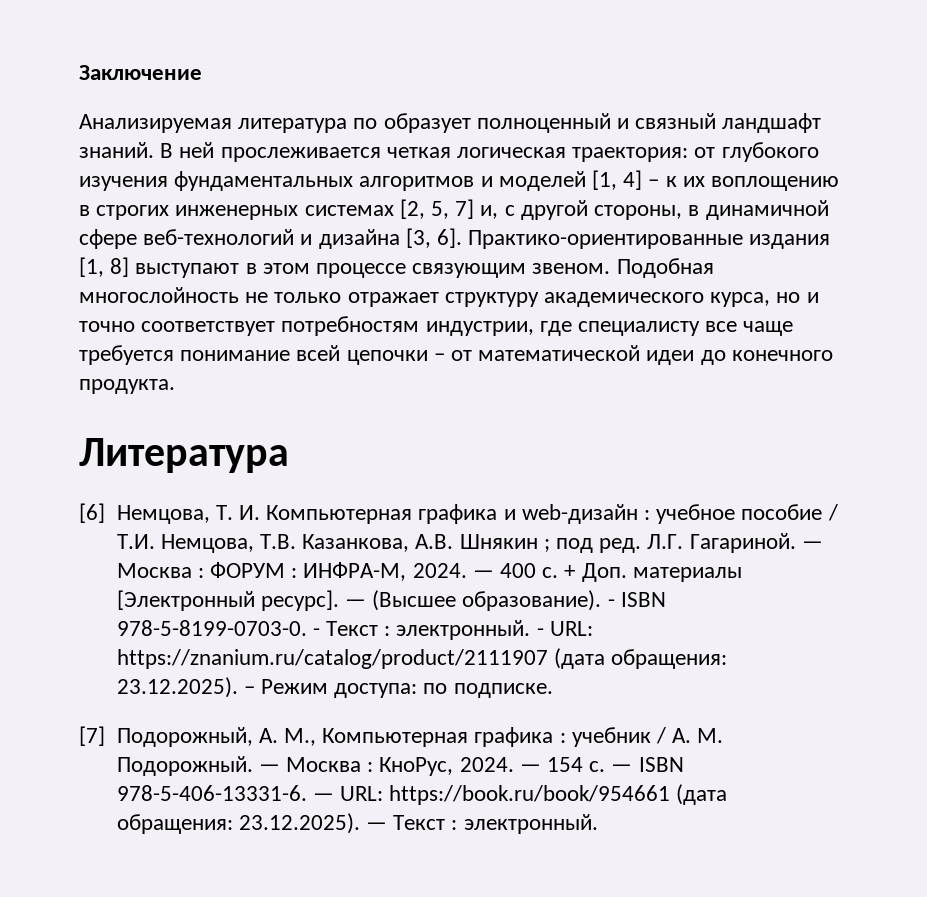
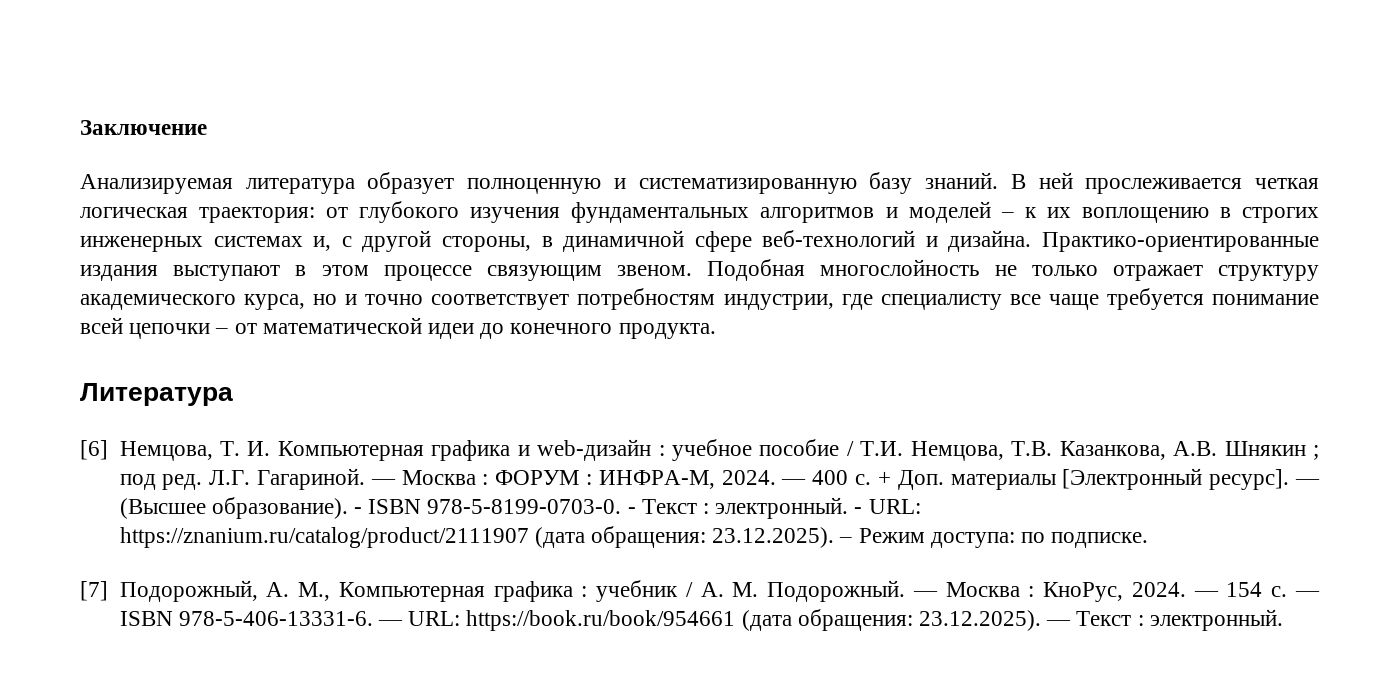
- Анализируемая литература по образует полноценный и связный ландшафт знаний.
+ Анализируемая литература образует полноценную и систематизированную базу знаний.
- В ней прослеживается четкая логическая траектория: от глубокого изучения фундаментальных алгоритмов и моделей [1, 4] – к их воплощению в строгих инженерных системах [2, 5, 7] и, с другой стороны, в динамичной сфере веб-технологий и дизайна [3, 6]. Практико-ориентированные издания [1, 8] выступают в этом процессе связующим звеном.
+ В ней прослеживается четкая логическая траектория: от глубокого изучения фундаментальных алгоритмов и моделей – к их воплощению в строгих инженерных системах и, с другой стороны, в динамичной сфере веб-технологий и дизайна. Практико-ориентированные издания выступают в этом процессе связующим звеном.

